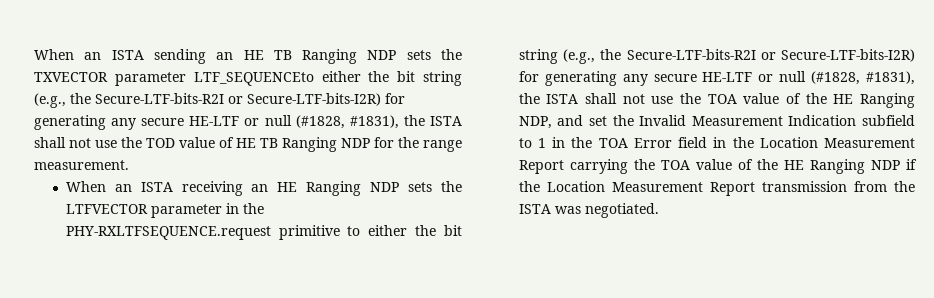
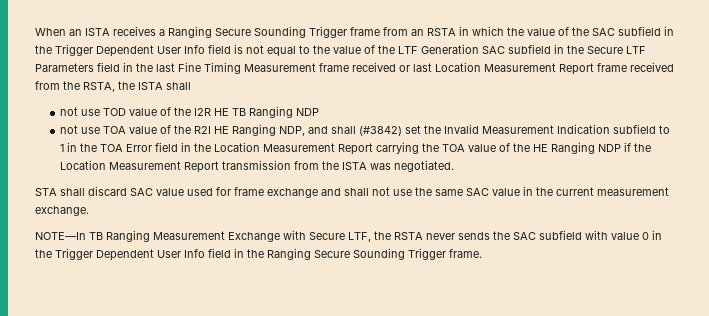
- When an ISTA sending an HE TB Ranging NDP sets the TXVECTOR parameter LTF_SEQUENCEto either the bit string (e.g., the Secure-LTF-bits-R2I or Secure-LTF-bits-I2R) for generating any secure HE-LTF or null (#1828, #1831), the ISTA shall not use the TOD value of HE TB Ranging NDP for the range measurement.
- When an ISTA receiving an HE Ranging NDP sets the LTFVECTOR parameter in the PHY-RXLTFSEQUENCE.request primitive to either the bit string (e.g., the Secure-LTF-bits-R2I or Secure-LTF-bits-I2R) for generating any secure HE-LTF or null (#1828, #1831), the ISTA shall not use the TOA value of the HE Ranging NDP, and set the Invalid Measurement Indication subfield to 1 in the TOA Error field in the Location Measurement Report carrying the TOA value of the HE Ranging NDP if the Location Measurement Report transmission from the ISTA was negotiated.
+ When an ISTA receives a Ranging Secure Sounding Trigger frame from an RSTA in which the value of the SAC subfield in the Trigger Dependent User Info field is not equal to the value of the LTF Generation SAC subfield in the Secure LTF Parameters field in the last Fine Timing Measurement frame received or last Location Measurement Report frame received from the RSTA, the ISTA shall
+ not use TOD value of the I2R HE TB Ranging NDP
+ not use TOA value of the R2I HE Ranging NDP, and shall (#3842) set the Invalid Measurement Indication subfield to 1 in the TOA Error field in the Location Measurement Report carrying the TOA value of the HE Ranging NDP if the Location Measurement Report transmission from the ISTA was negotiated.
+ STA shall discard SAC value used for frame exchange and shall not use the same SAC value in the current measurement exchange.
+ NOTE—In TB Ranging Measurement Exchange with Secure LTF, the RSTA never sends the SAC subfield with value 0 in the Trigger Dependent User Info field in the Ranging Secure Sounding Trigger frame.

